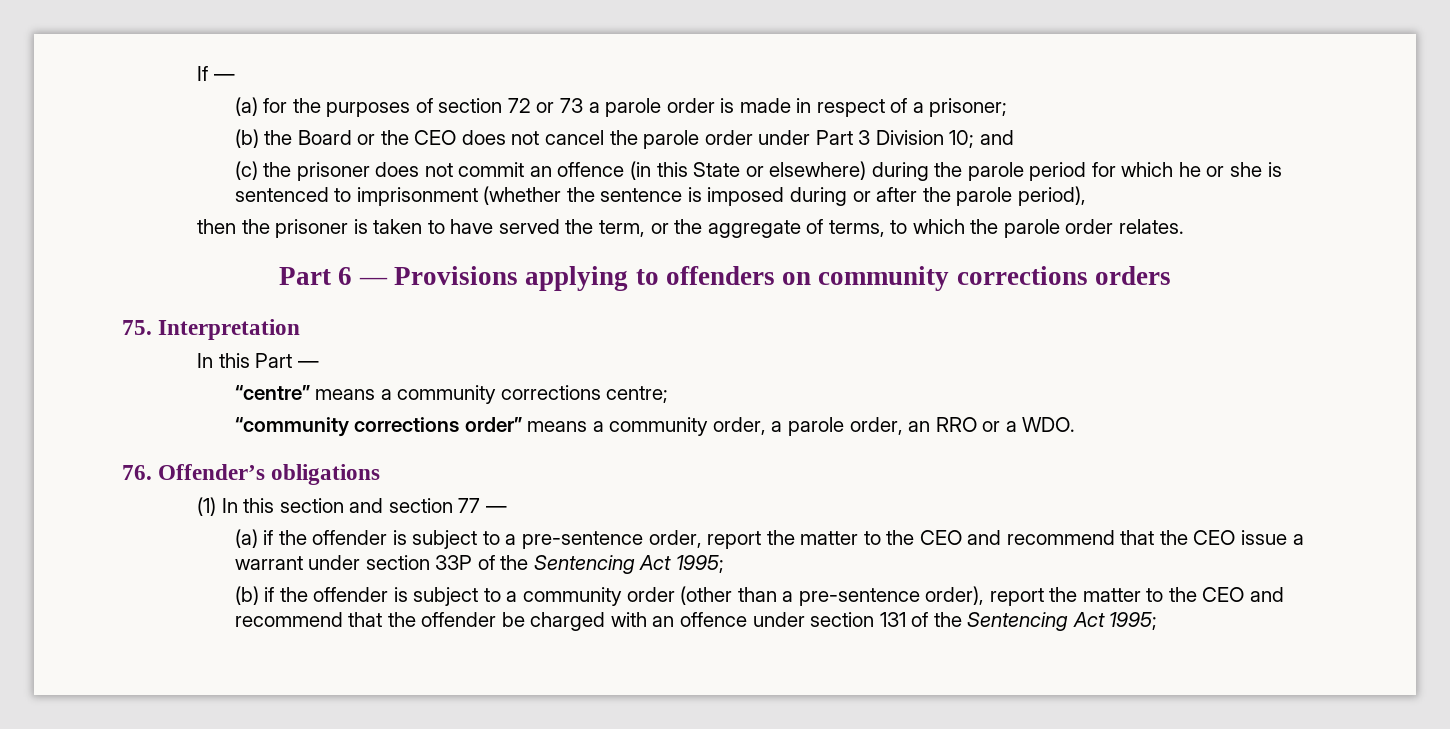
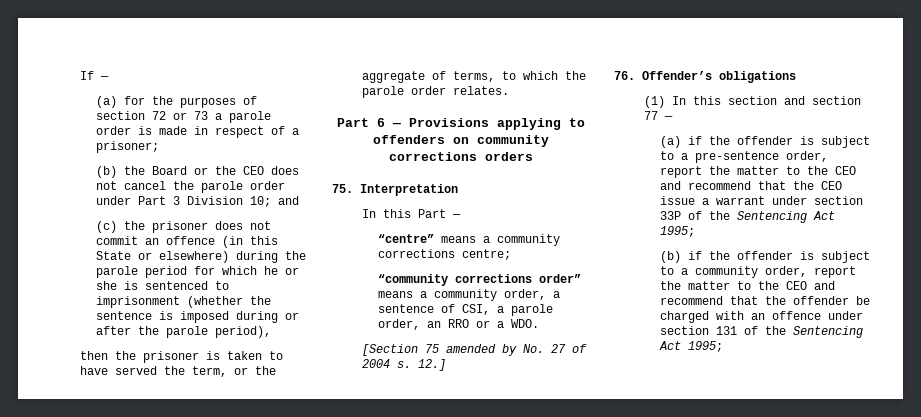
- “community corrections order” means a community order, a parole order, an RRO or a WDO.
+ “community corrections order” means a community order, a sentence of CSI, a parole order, an RRO or a WDO.
+ [Section 75 amended by No. 27 of 2004 s. 12.]
- (b) if the offender is subject to a community order (other than a pre-sentence order), report the matter to the CEO and recommend that the offender be charged with an offence under section 131 of the Sentencing Act 1995;
+ (b) if the offender is subject to a community order, report the matter to the CEO and recommend that the offender be charged with an offence under section 131 of the Sentencing Act 1995;

